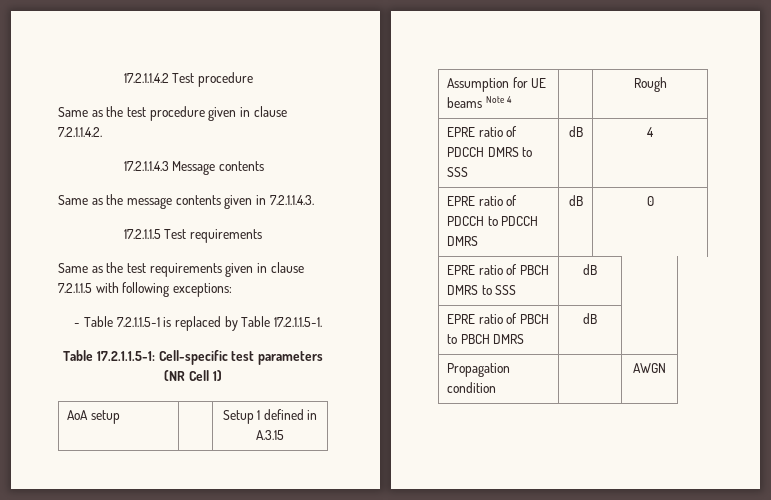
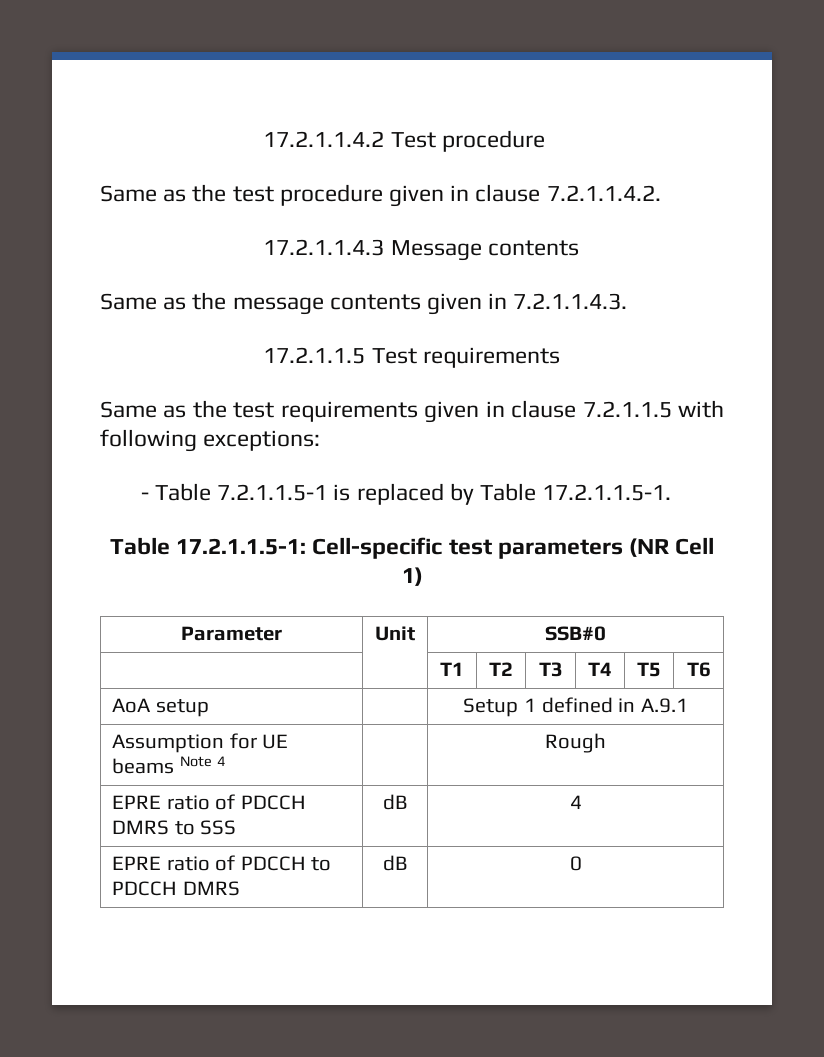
+ Parameter | Unit | SSB#0
+ | | T1 | T2 | T3 | T4 | T5 | T6
- AoA setup | | Setup 1 defined in A.3.15
+ AoA setup | | Setup 1 defined in A.9.1
- EPRE ratio of PBCH DMRS to SSS | dB |
- EPRE ratio of PBCH to PBCH DMRS | dB |
- Propagation condition | | AWGN

